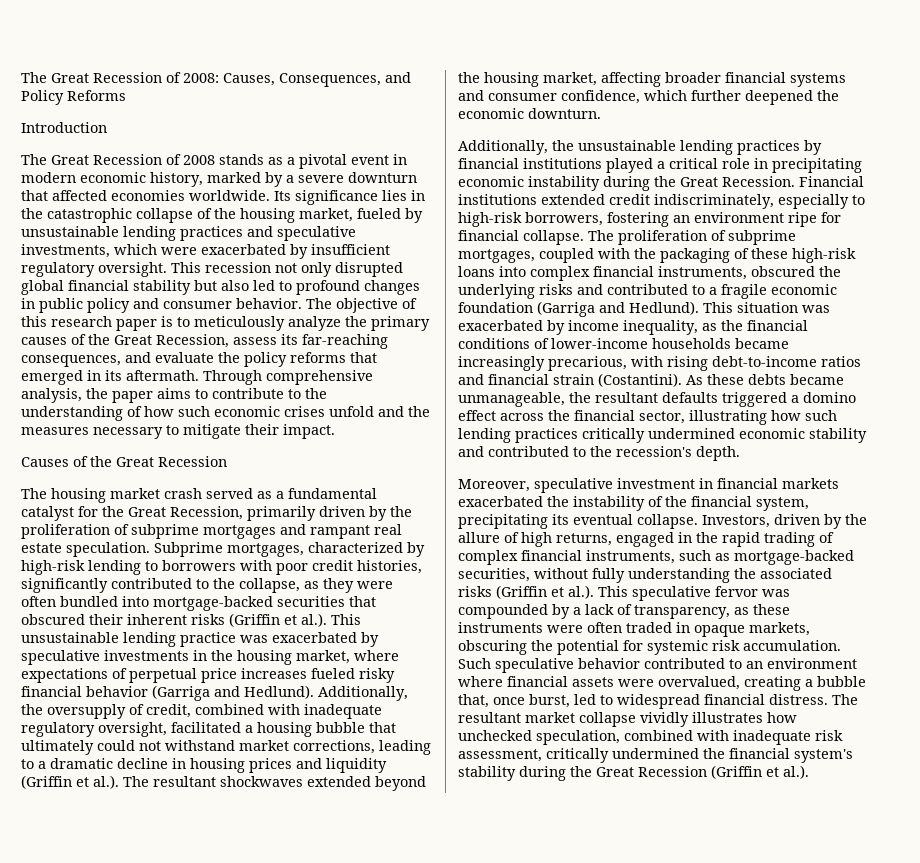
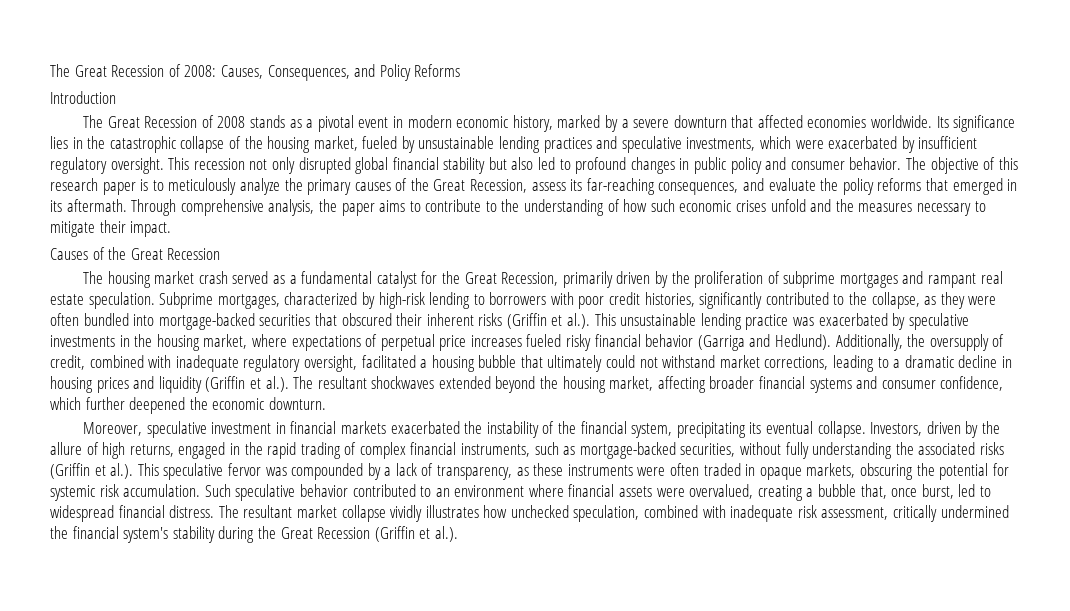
- Additionally, the unsustainable lending practices by financial institutions played a critical role in precipitating economic instability during the Great Recession. Financial institutions extended credit indiscriminately, especially to high-risk borrowers, fostering an environment ripe for financial collapse. The proliferation of subprime mortgages, coupled with the packaging of these high-risk loans into complex financial instruments, obscured the underlying risks and contributed to a fragile economic foundation (Garriga and Hedlund). This situation was exacerbated by income inequality, as the financial conditions of lower-income households became increasingly precarious, with rising debt-to-income ratios and financial strain (Costantini). As these debts became unmanageable, the resultant defaults triggered a domino effect across the financial sector, illustrating how such lending practices critically undermined economic stability and contributed to the recession's depth.

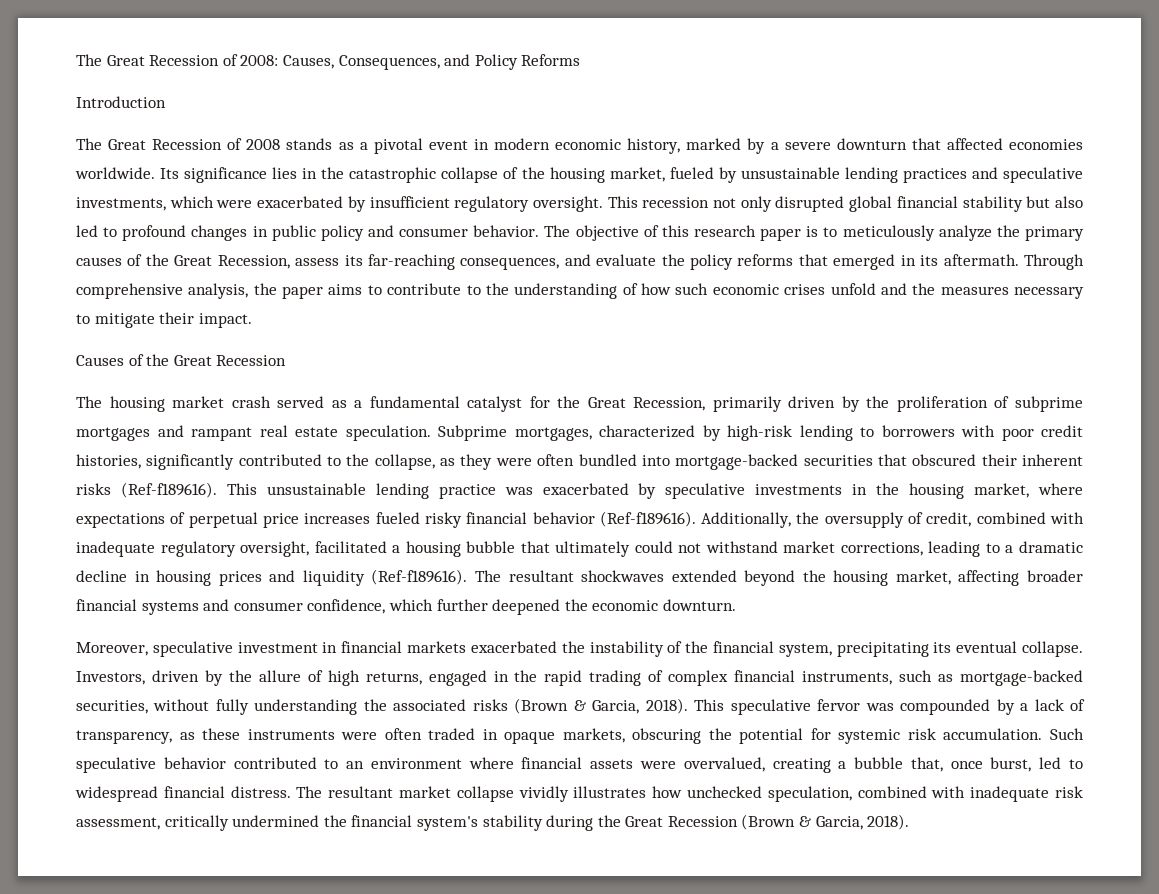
- Subprime mortgages, characterized by high-risk lending to borrowers with poor credit histories, significantly contributed to the collapse, as they were often bundled into mortgage-backed securities that obscured their inherent risks (Griffin et al.). This unsustainable lending practice was exacerbated by speculative investments in the housing market, where expectations of perpetual price increases fueled risky financial behavior (Garriga and Hedlund).
+ Subprime mortgages, characterized by high-risk lending to borrowers with poor credit histories, significantly contributed to the collapse, as they were often bundled into mortgage-backed securities that obscured their inherent risks (Ref-f189616). This unsustainable lending practice was exacerbated by speculative investments in the housing market, where expectations of perpetual price increases fueled risky financial behavior (Ref-f189616).
- Additionally, the oversupply of credit, combined with inadequate regulatory oversight, facilitated a housing bubble that ultimately could not withstand market corrections, leading to a dramatic decline in housing prices and liquidity (Griffin et al.). The resultant shockwaves extended beyond the housing market, affecting broader financial systems and consumer confidence, which further deepened the economic downturn.
+ Additionally, the oversupply of credit, combined with inadequate regulatory oversight, facilitated a housing bubble that ultimately could not withstand market corrections, leading to a dramatic decline in housing prices and liquidity (Ref-f189616). The resultant shockwaves extended beyond the housing market, affecting broader financial systems and consumer confidence, which further deepened the economic downturn.
- Investors, driven by the allure of high returns, engaged in the rapid trading of complex financial instruments, such as mortgage-backed securities, without fully understanding the associated risks (Griffin et al.). This speculative fervor was compounded by a lack of transparency, as these instruments were often traded in opaque markets, obscuring the potential for systemic risk accumulation.
+ Investors, driven by the allure of high returns, engaged in the rapid trading of complex financial instruments, such as mortgage-backed securities, without fully understanding the associated risks (Brown & Garcia, 2018). This speculative fervor was compounded by a lack of transparency, as these instruments were often traded in opaque markets, obscuring the potential for systemic risk accumulation.
- The resultant market collapse vividly illustrates how unchecked speculation, combined with inadequate risk assessment, critically undermined the financial system's stability during the Great Recession (Griffin et al.).
+ The resultant market collapse vividly illustrates how unchecked speculation, combined with inadequate risk assessment, critically undermined the financial system's stability during the Great Recession (Brown & Garcia, 2018).

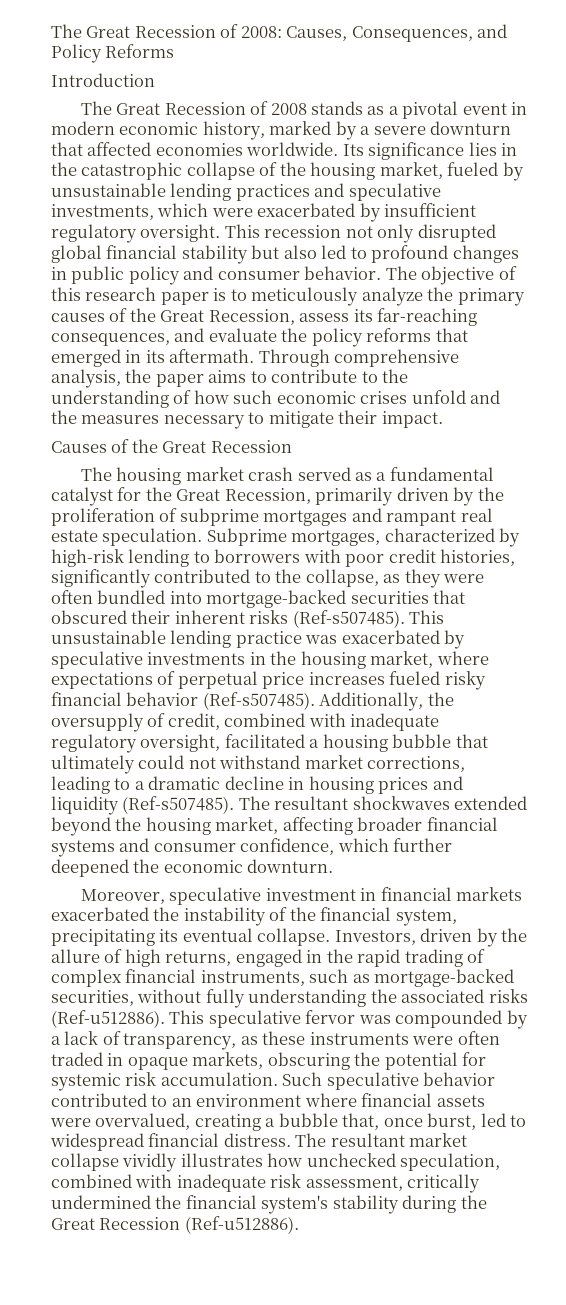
- Subprime mortgages, characterized by high-risk lending to borrowers with poor credit histories, significantly contributed to the collapse, as they were often bundled into mortgage-backed securities that obscured their inherent risks (Ref-f189616).
+ Subprime mortgages, characterized by high-risk lending to borrowers with poor credit histories, significantly contributed to the collapse, as they were often bundled into mortgage-backed securities that obscured their inherent risks (Ref-s507485).
- This unsustainable lending practice was exacerbated by speculative investments in the housing market, where expectations of perpetual price increases fueled risky financial behavior (Ref-f189616).
+ This unsustainable lending practice was exacerbated by speculative investments in the housing market, where expectations of perpetual price increases fueled risky financial behavior (Ref-s507485).
- Additionally, the oversupply of credit, combined with inadequate regulatory oversight, facilitated a housing bubble that ultimately could not withstand market corrections, leading to a dramatic decline in housing prices and liquidity (Ref-f189616).
+ Additionally, the oversupply of credit, combined with inadequate regulatory oversight, facilitated a housing bubble that ultimately could not withstand market corrections, leading to a dramatic decline in housing prices and liquidity (Ref-s507485).
- Investors, driven by the allure of high returns, engaged in the rapid trading of complex financial instruments, such as mortgage-backed securities, without fully understanding the associated risks (Brown & Garcia, 2018).
+ Investors, driven by the allure of high returns, engaged in the rapid trading of complex financial instruments, such as mortgage-backed securities, without fully understanding the associated risks (Ref-u512886).
- The resultant market collapse vividly illustrates how unchecked speculation, combined with inadequate risk assessment, critically undermined the financial system's stability during the Great Recession (Brown & Garcia, 2018).
+ The resultant market collapse vividly illustrates how unchecked speculation, combined with inadequate risk assessment, critically undermined the financial system's stability during the Great Recession (Ref-u512886).

